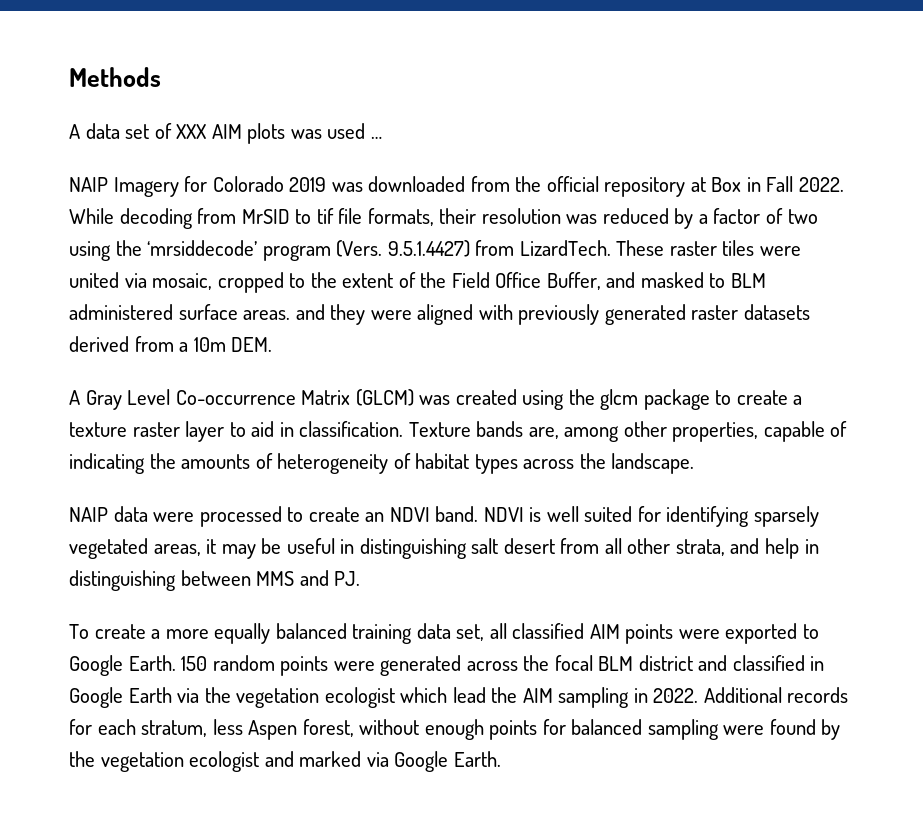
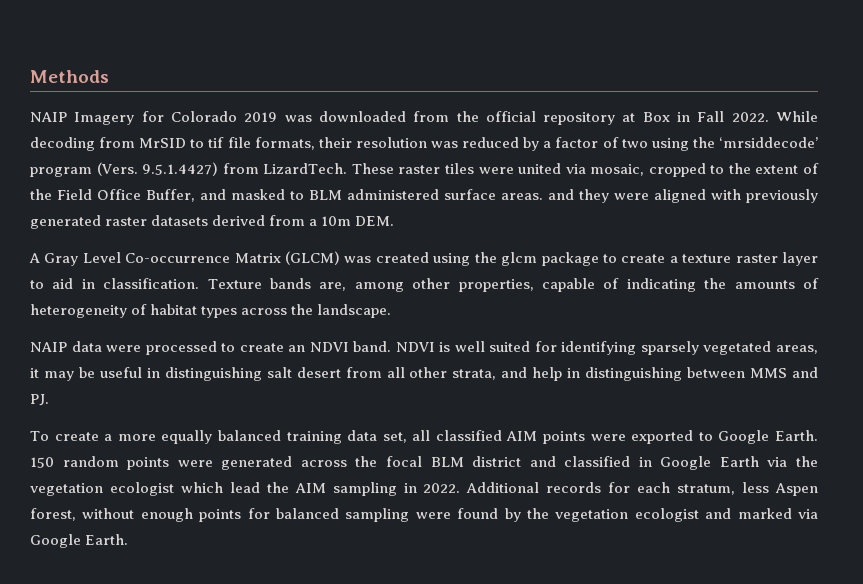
- A data set of XXX AIM plots was used …

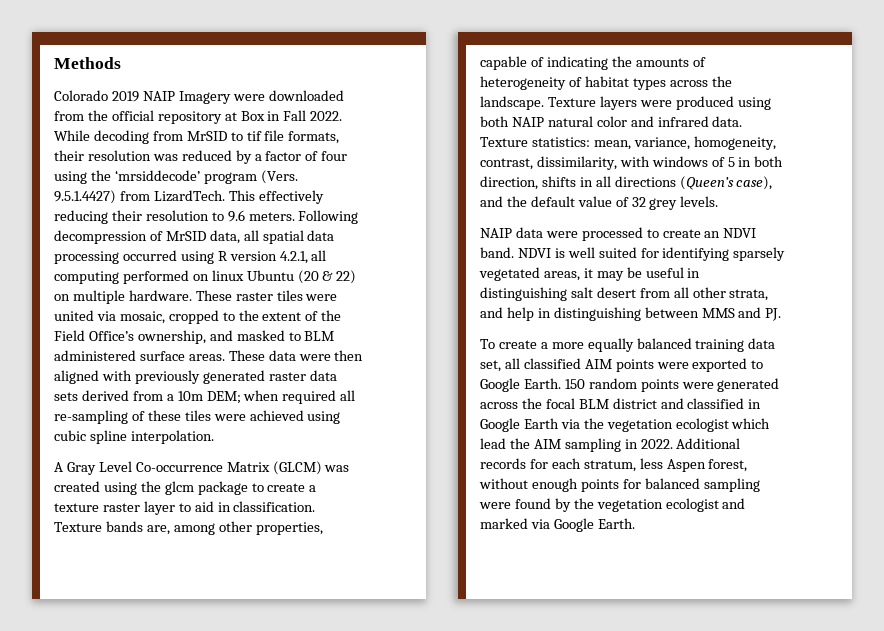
- NAIP Imagery for Colorado 2019 was downloaded from the official repository at Box in Fall 2022.
+ Colorado 2019 NAIP Imagery were downloaded from the official repository at Box in Fall 2022.
- While decoding from MrSID to tif file formats, their resolution was reduced by a factor of two using the ‘mrsiddecode’ program (Vers.
+ While decoding from MrSID to tif file formats, their resolution was reduced by a factor of four using the ‘mrsiddecode’ program (Vers.
+ This effectively reducing their resolution to 9.6 meters. Following decompression of MrSID data, all spatial data processing occurred using R version 4.2.1, all computing performed on linux Ubuntu (20 & 22) on multiple hardware.
- These raster tiles were united via mosaic, cropped to the extent of the Field Office Buffer, and masked to BLM administered surface areas. and they were aligned with previously generated raster datasets derived from a 10m DEM.
+ These raster tiles were united via mosaic, cropped to the extent of the Field Office’s ownership, and masked to BLM administered surface areas. These data were then aligned with previously generated raster data sets derived from a 10m DEM; when required all re-sampling of these tiles were achieved using cubic spline interpolation.
+ Texture layers were produced using both NAIP natural color and infrared data. Texture statistics: mean, variance, homogeneity, contrast, dissimilarity, with windows of 5 in both direction, shifts in all directions (Queen’s case), and the default value of 32 grey levels.

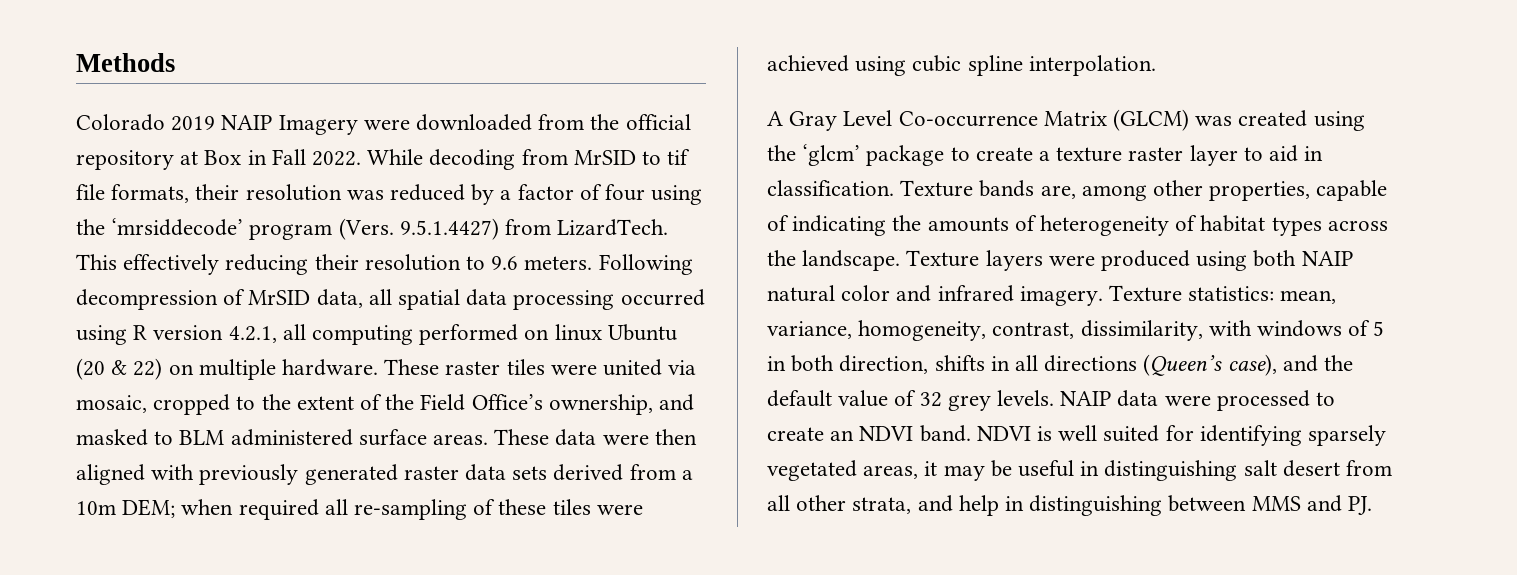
- A Gray Level Co-occurrence Matrix (GLCM) was created using the glcm package to create a texture raster layer to aid in classification.
+ A Gray Level Co-occurrence Matrix (GLCM) was created using the ‘glcm’ package to create a texture raster layer to aid in classification.
- Texture layers were produced using both NAIP natural color and infrared data.
+ Texture layers were produced using both NAIP natural color and infrared imagery.
- Texture statistics: mean, variance, homogeneity, contrast, dissimilarity, with windows of 5 in both direction, shifts in all directions (Queen’s case), and the default value of 32 grey levels.
- NAIP data were processed to create an NDVI band.
+ Texture statistics: mean, variance, homogeneity, contrast, dissimilarity, with windows of 5 in both direction, shifts in all directions (Queen’s case), and the default value of 32 grey levels. NAIP data were processed to create an NDVI band.
- To create a more equally balanced training data set, all classified AIM points were exported to Google Earth. 150 random points were generated across the focal BLM district and classified in Google Earth via the vegetation ecologist which lead the AIM sampling in 2022. Additional records for each stratum, less Aspen forest, without enough points for balanced sampling were found by the vegetation ecologist and marked via Google Earth.

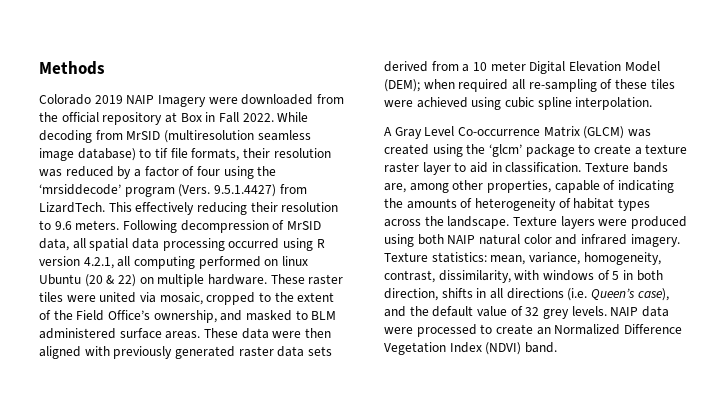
- While decoding from MrSID to tif file formats, their resolution was reduced by a factor of four using the ‘mrsiddecode’ program (Vers.
+ While decoding from MrSID (multiresolution seamless image database) to tif file formats, their resolution was reduced by a factor of four using the ‘mrsiddecode’ program (Vers.
- These data were then aligned with previously generated raster data sets derived from a 10m DEM; when required all re-sampling of these tiles were achieved using cubic spline interpolation.
+ These data were then aligned with previously generated raster data sets derived from a 10 meter Digital Elevation Model (DEM); when required all re-sampling of these tiles were achieved using cubic spline interpolation.
- Texture statistics: mean, variance, homogeneity, contrast, dissimilarity, with windows of 5 in both direction, shifts in all directions (Queen’s case), and the default value of 32 grey levels.
+ Texture statistics: mean, variance, homogeneity, contrast, dissimilarity, with windows of 5 in both direction, shifts in all directions (i.e. Queen’s case), and the default value of 32 grey levels.
- NAIP data were processed to create an NDVI band. NDVI is well suited for identifying sparsely vegetated areas, it may be useful in distinguishing salt desert from all other strata, and help in distinguishing between MMS and PJ.
+ NAIP data were processed to create an Normalized Difference Vegetation Index (NDVI) band.

